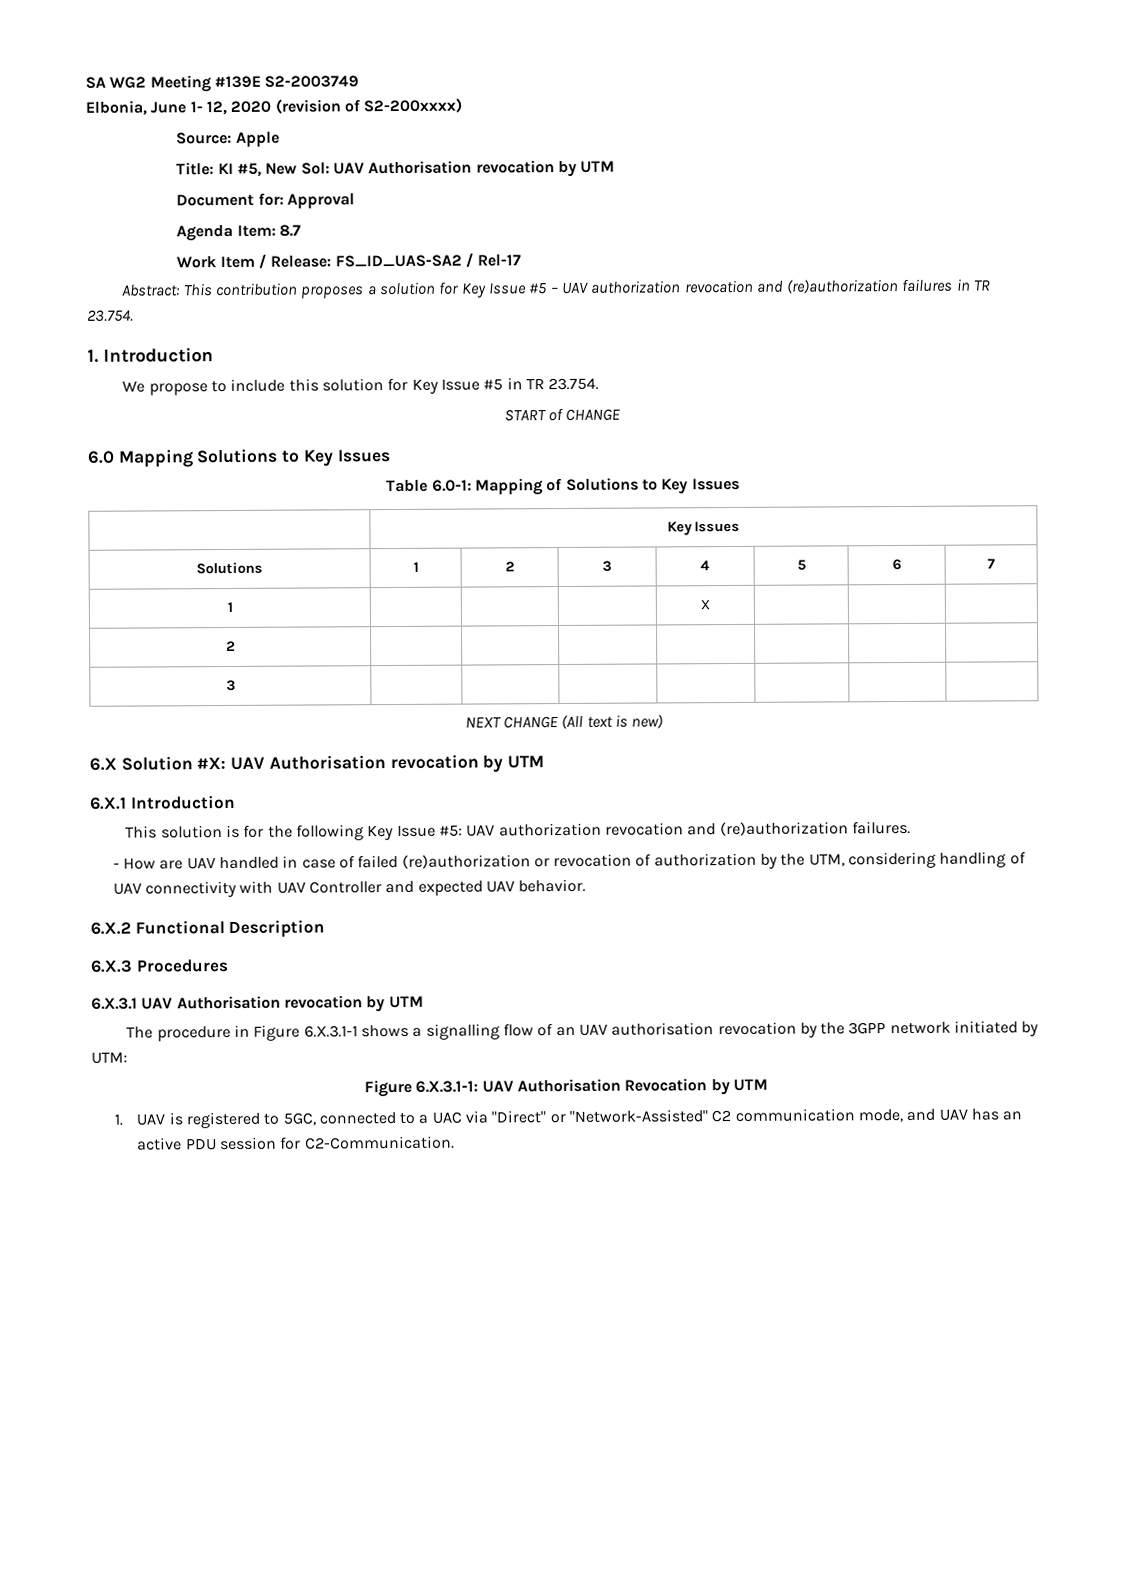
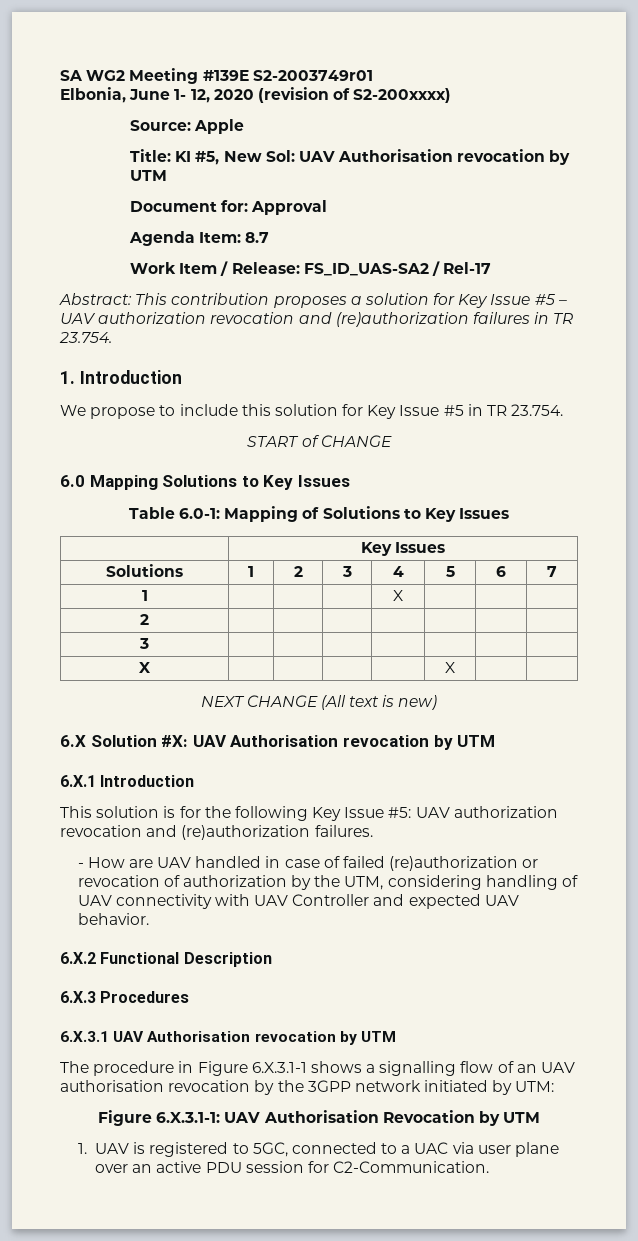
- SA WG2 Meeting #139E S2-2003749
+ SA WG2 Meeting #139E S2-2003749r01
+ X | | | | | X | |
- 1. UAV is registered to 5GC, connected to a UAC via "Direct" or "Network-Assisted" C2 communication mode, and UAV has an active PDU session for C2-Communication.
+ 1. UAV is registered to 5GC, connected to a UAC via user plane over an active PDU session for C2-Communication.

